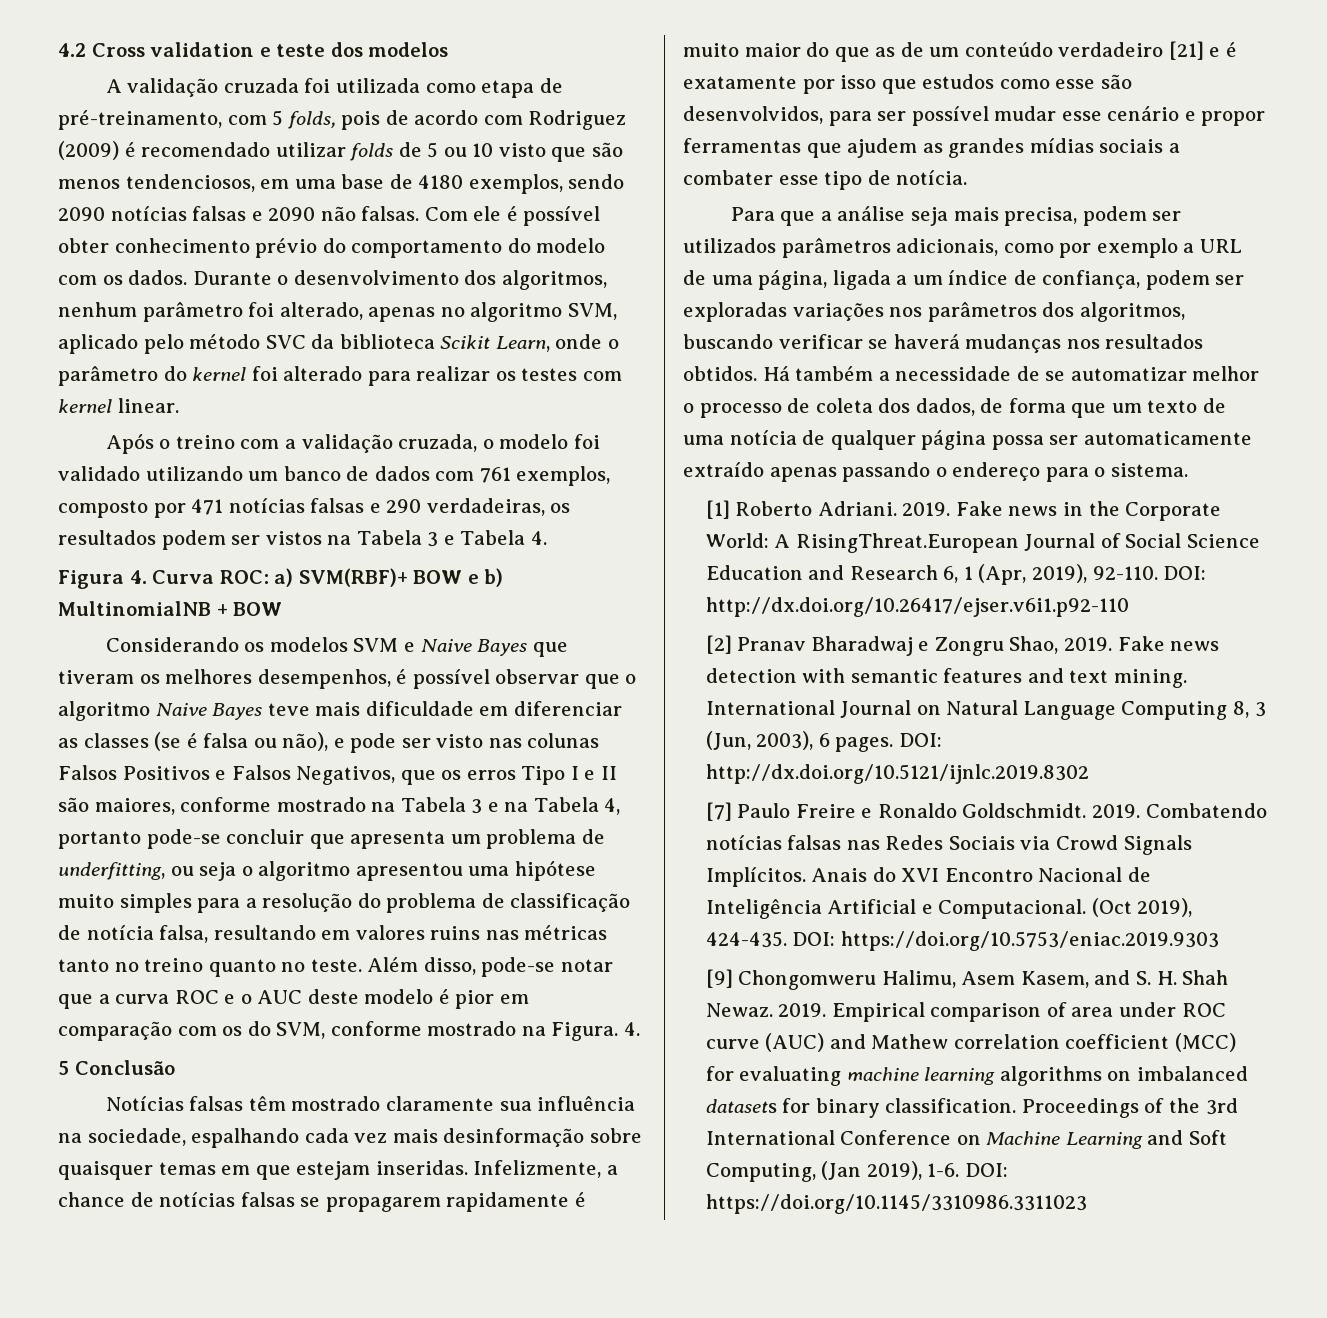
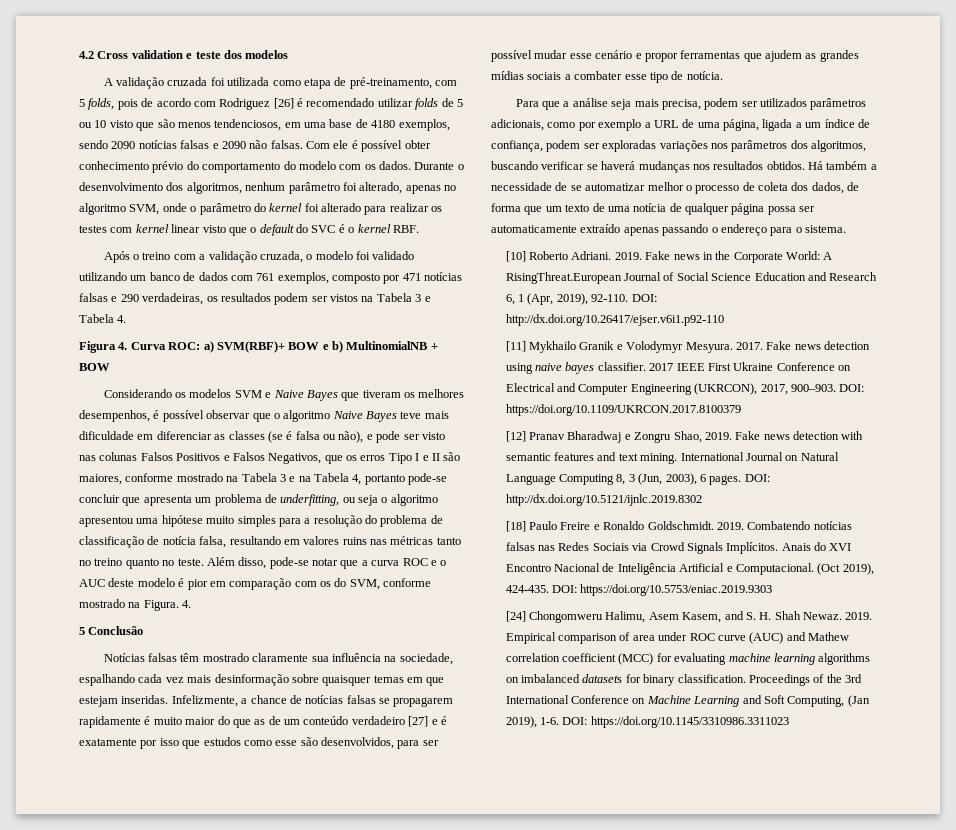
- A validação cruzada foi utilizada como etapa de pré-treinamento, com 5 folds, pois de acordo com Rodriguez (2009) é recomendado utilizar folds de 5 ou 10 visto que são menos tendenciosos, em uma base de 4180 exemplos, sendo 2090 notícias falsas e 2090 não falsas.
+ A validação cruzada foi utilizada como etapa de pré-treinamento, com 5 folds, pois de acordo com Rodriguez [26] é recomendado utilizar folds de 5 ou 10 visto que são menos tendenciosos, em uma base de 4180 exemplos, sendo 2090 notícias falsas e 2090 não falsas.
- Durante o desenvolvimento dos algoritmos, nenhum parâmetro foi alterado, apenas no algoritmo SVM, aplicado pelo método SVC da biblioteca Scikit Learn, onde o parâmetro do kernel foi alterado para realizar os testes com kernel linear.
+ Durante o desenvolvimento dos algoritmos, nenhum parâmetro foi alterado, apenas no algoritmo SVM, onde o parâmetro do kernel foi alterado para realizar os testes com kernel linear visto que o default do SVC é o kernel RBF.
- Infelizmente, a chance de notícias falsas se propagarem rapidamente é muito maior do que as de um conteúdo verdadeiro [21] e é exatamente por isso que estudos como esse são desenvolvidos, para ser possível mudar esse cenário e propor ferramentas que ajudem as grandes mídias sociais a combater esse tipo de notícia.
+ Infelizmente, a chance de notícias falsas se propagarem rapidamente é muito maior do que as de um conteúdo verdadeiro [27] e é exatamente por isso que estudos como esse são desenvolvidos, para ser possível mudar esse cenário e propor ferramentas que ajudem as grandes mídias sociais a combater esse tipo de notícia.
- [1] Roberto Adriani.
+ [10] Roberto Adriani.
- [2] Pranav Bharadwaj e Zongru Shao, 2019.
+ [11] Mykhailo Granik e Volodymyr Mesyura. 2017. Fake news detection using naive bayes classifier. 2017 IEEE First Ukraine Conference on Electrical and Computer Engineering (UKRCON), 2017, 900–903. DOI: https://doi.org/10.1109/UKRCON.2017.8100379
+ [12] Pranav Bharadwaj e Zongru Shao, 2019.
- [7] Paulo Freire e Ronaldo Goldschmidt.
+ [18] Paulo Freire e Ronaldo Goldschmidt.
- [9] Chongomweru Halimu, Asem Kasem, and S. H. Shah Newaz.
+ [24] Chongomweru Halimu, Asem Kasem, and S. H. Shah Newaz.

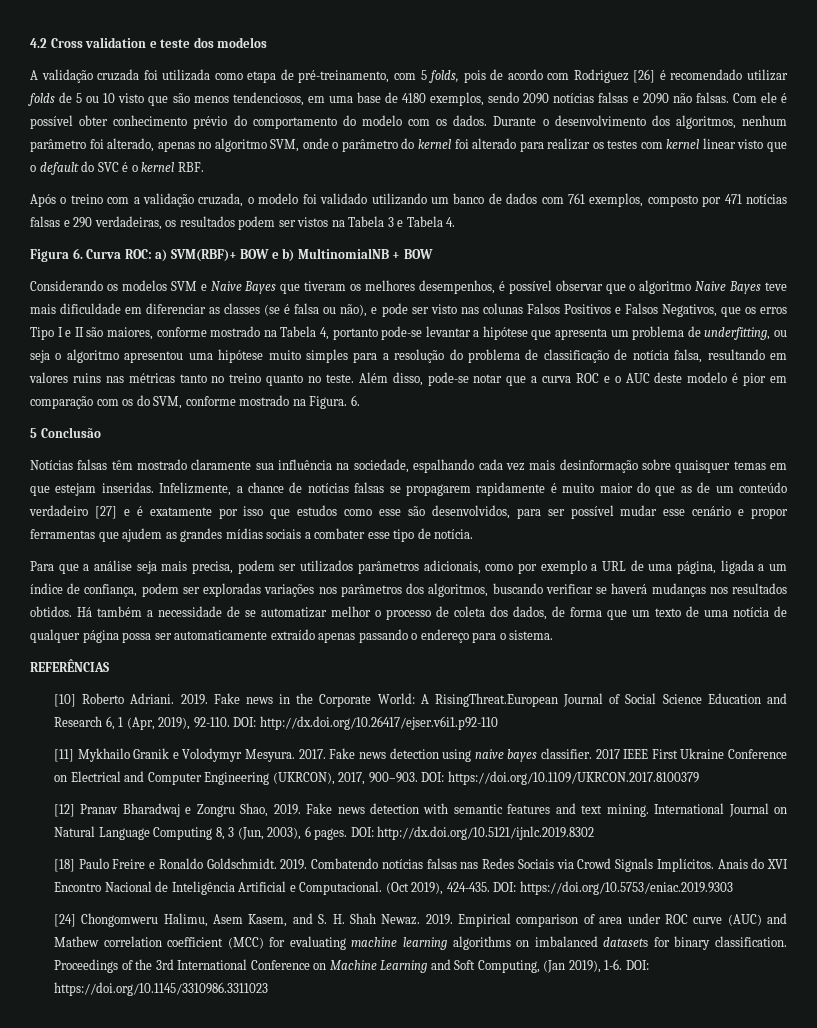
- Figura 4. Curva ROC: a) SVM(RBF)+ BOW e b) MultinomialNB + BOW
+ Figura 6. Curva ROC: a) SVM(RBF)+ BOW e b) MultinomialNB + BOW
- Considerando os modelos SVM e Naive Bayes que tiveram os melhores desempenhos, é possível observar que o algoritmo Naive Bayes teve mais dificuldade em diferenciar as classes (se é falsa ou não), e pode ser visto nas colunas Falsos Positivos e Falsos Negativos, que os erros Tipo I e II são maiores, conforme mostrado na Tabela 3 e na Tabela 4, portanto pode-se concluir que apresenta um problema de underfitting, ou seja o algoritmo apresentou uma hipótese muito simples para a resolução do problema de classificação de notícia falsa, resultando em valores ruins nas métricas tanto no treino quanto no teste.
+ Considerando os modelos SVM e Naive Bayes que tiveram os melhores desempenhos, é possível observar que o algoritmo Naive Bayes teve mais dificuldade em diferenciar as classes (se é falsa ou não), e pode ser visto nas colunas Falsos Positivos e Falsos Negativos, que os erros Tipo I e II são maiores, conforme mostrado na Tabela 4, portanto pode-se levantar a hipótese que apresenta um problema de underfitting, ou seja o algoritmo apresentou uma hipótese muito simples para a resolução do problema de classificação de notícia falsa, resultando em valores ruins nas métricas tanto no treino quanto no teste.
- Além disso, pode-se notar que a curva ROC e o AUC deste modelo é pior em comparação com os do SVM, conforme mostrado na Figura. 4.
+ Além disso, pode-se notar que a curva ROC e o AUC deste modelo é pior em comparação com os do SVM, conforme mostrado na Figura. 6.
+ REFERÊNCIAS

